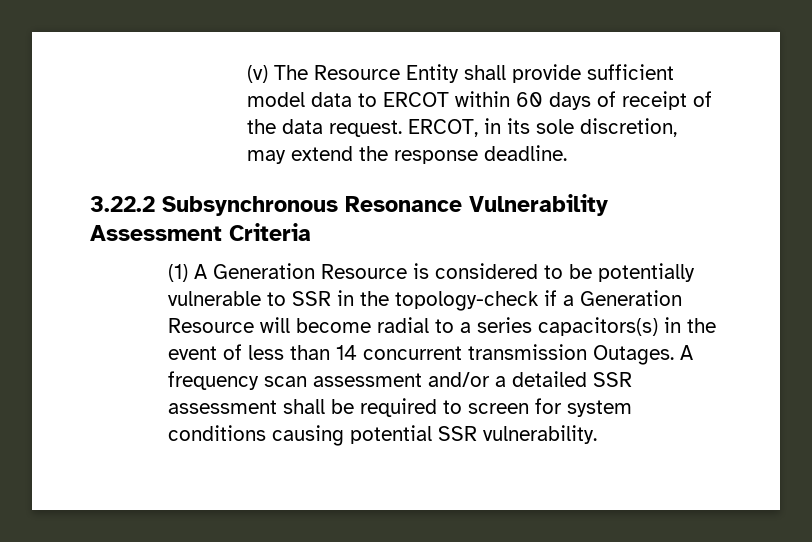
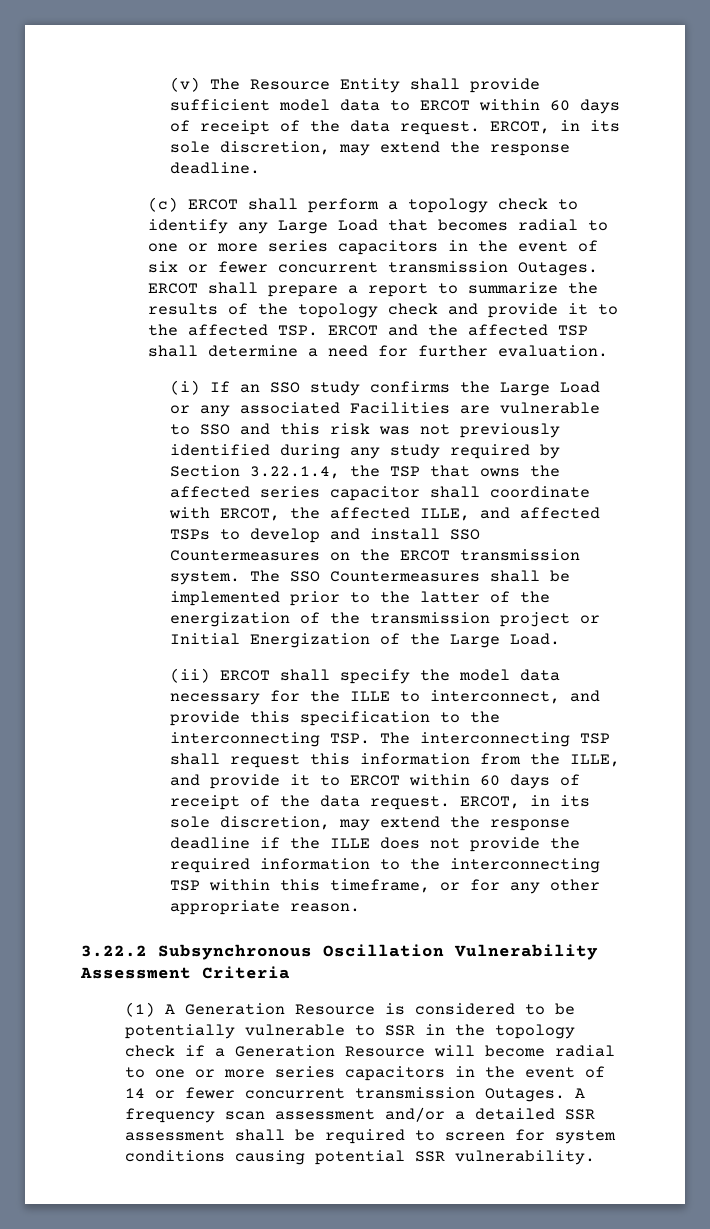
+ (c) ERCOT shall perform a topology check to identify any Large Load that becomes radial to one or more series capacitors in the event of six or fewer concurrent transmission Outages. ERCOT shall prepare a report to summarize the results of the topology check and provide it to the affected TSP. ERCOT and the affected TSP shall determine a need for further evaluation.
+ (i) If an SSO study confirms the Large Load or any associated Facilities are vulnerable to SSO and this risk was not previously identified during any study required by Section 3.22.1.4, the TSP that owns the affected series capacitor shall coordinate with ERCOT, the affected ILLE, and affected TSPs to develop and install SSO Countermeasures on the ERCOT transmission system. The SSO Countermeasures shall be implemented prior to the latter of the energization of the transmission project or Initial Energization of the Large Load.
+ (ii) ERCOT shall specify the model data necessary for the ILLE to interconnect, and provide this specification to the interconnecting TSP. The interconnecting TSP shall request this information from the ILLE, and provide it to ERCOT within 60 days of receipt of the data request. ERCOT, in its sole discretion, may extend the response deadline if the ILLE does not provide the required information to the interconnecting TSP within this timeframe, or for any other appropriate reason.
- 3.22.2 Subsynchronous Resonance Vulnerability Assessment Criteria
+ 3.22.2 Subsynchronous Oscillation Vulnerability Assessment Criteria
- (1) A Generation Resource is considered to be potentially vulnerable to SSR in the topology-check if a Generation Resource will become radial to a series capacitors(s) in the event of less than 14 concurrent transmission Outages.
+ (1) A Generation Resource is considered to be potentially vulnerable to SSR in the topology check if a Generation Resource will become radial to one or more series capacitors in the event of 14 or fewer concurrent transmission Outages.

